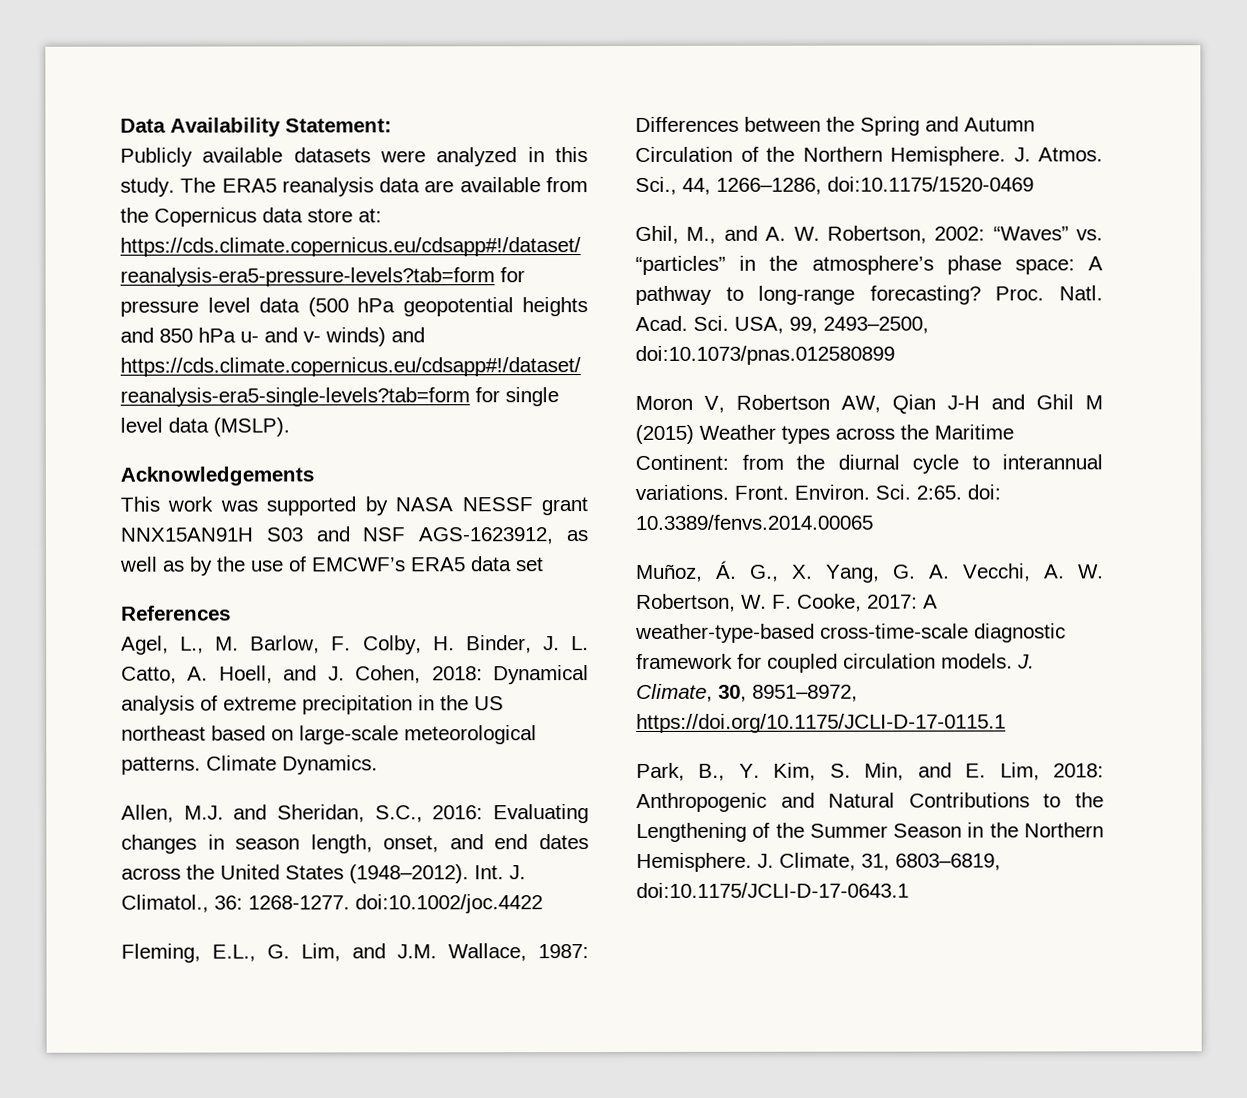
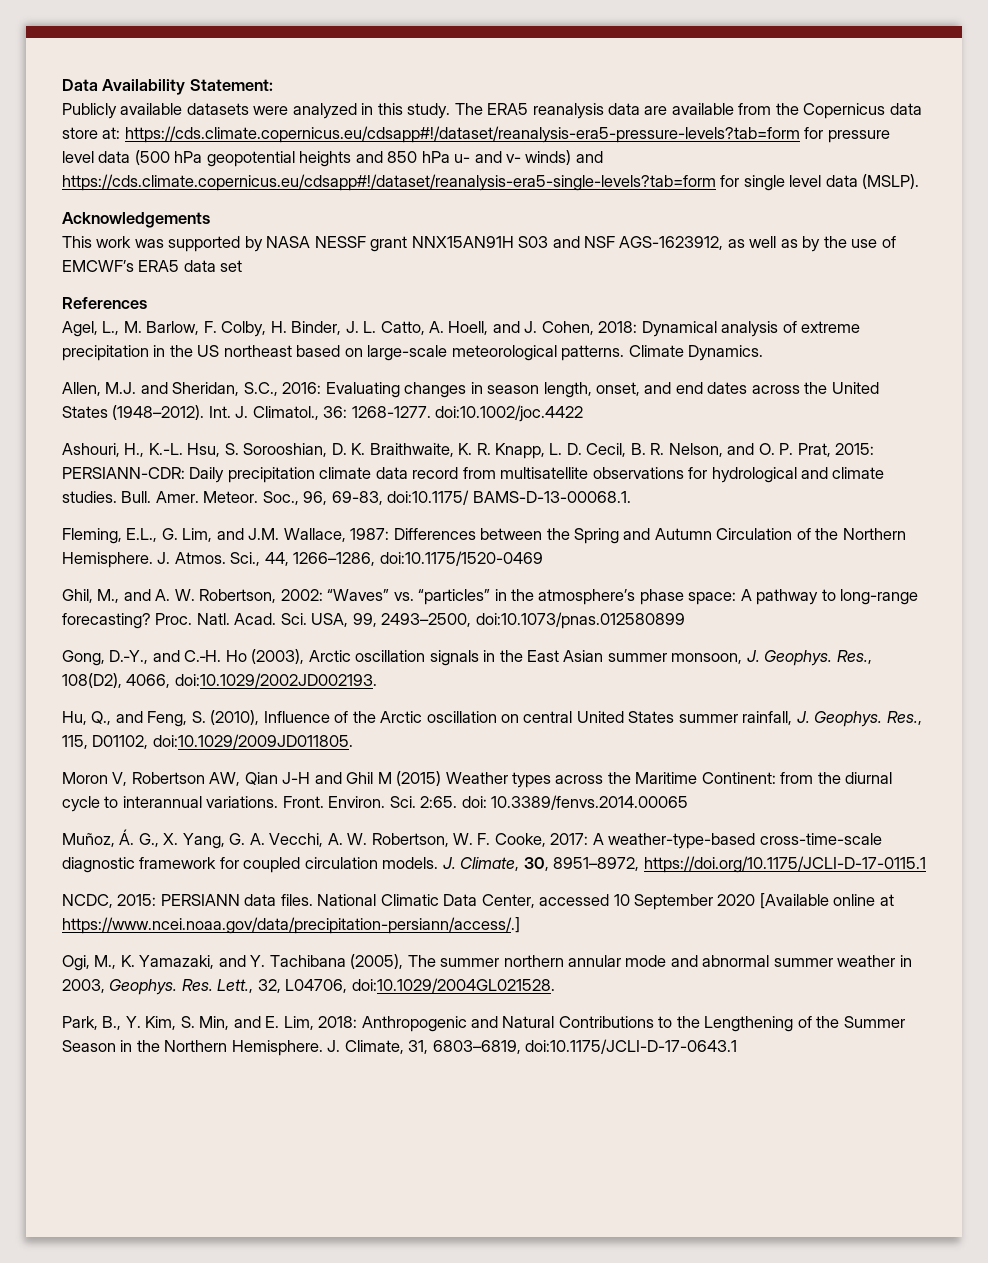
+ Ashouri, H., K.-L. Hsu, S. Sorooshian, D. K. Braithwaite, K. R. Knapp, L. D. Cecil, B. R. Nelson, and O. P. Prat, 2015: PERSIANN-CDR: Daily precipitation climate data record from multisatellite observations for hydrological and climate studies. Bull. Amer. Meteor. Soc., 96, 69-83, doi:10.1175/ BAMS-D-13-00068.1.
+ Gong, D.‐Y., and C.‐H. Ho (2003), Arctic oscillation signals in the East Asian summer monsoon, J. Geophys. Res., 108(D2), 4066, doi:10.1029/2002JD002193.
+ Hu, Q., and Feng, S. (2010), Influence of the Arctic oscillation on central United States summer rainfall, J. Geophys. Res., 115, D01102, doi:10.1029/2009JD011805.
+ NCDC, 2015: PERSIANN data files. National Climatic Data Center, accessed 10 September 2020 [Available online at https://www.ncei.noaa.gov/data/precipitation-persiann/access/.]
+ Ogi, M., K. Yamazaki, and Y. Tachibana (2005), The summer northern annular mode and abnormal summer weather in 2003, Geophys. Res. Lett., 32, L04706, doi:10.1029/2004GL021528.

